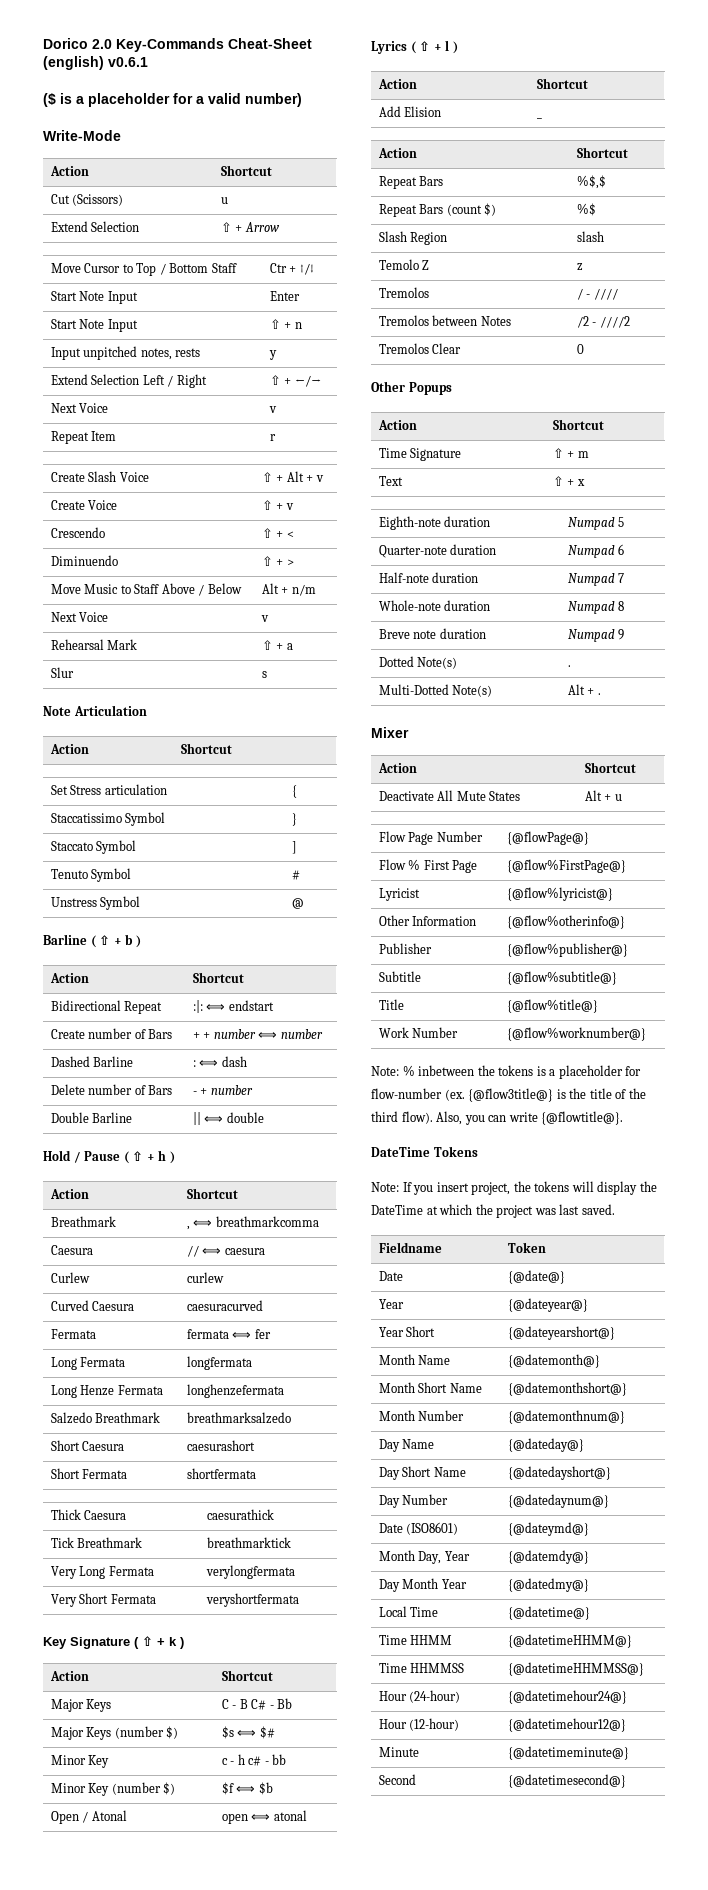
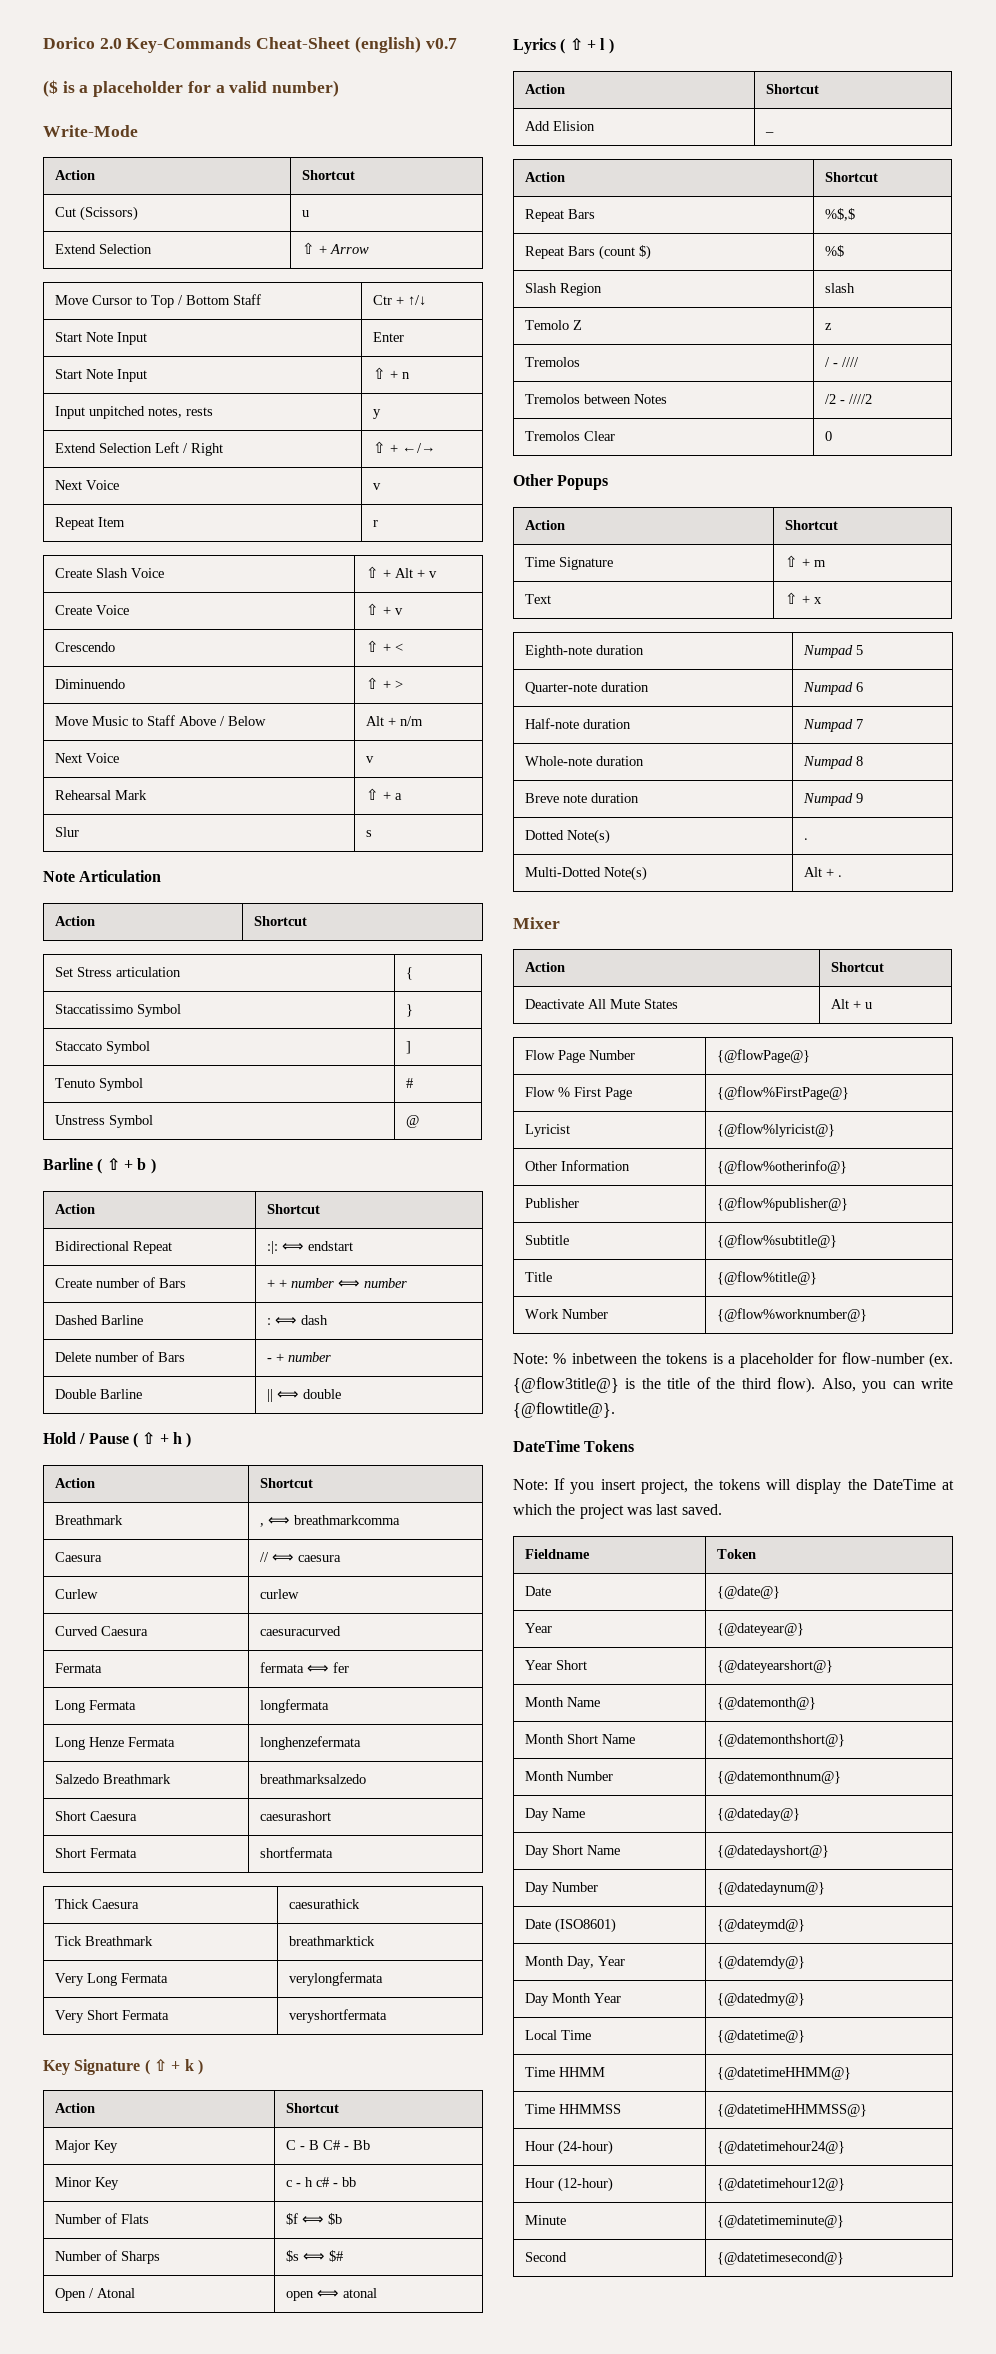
- Dorico 2.0 Key-Commands Cheat-Sheet (english) v0.6.1
+ Dorico 2.0 Key-Commands Cheat-Sheet (english) v0.7
- Major Keys | C - B C# - Bb
+ Major Key | C - B C# - Bb
- Major Keys (number $) | $s ⟺ $#
- Minor Key (number $) | $f ⟺ $b
+ Number of Flats | $f ⟺ $b
+ Number of Sharps | $s ⟺ $#

